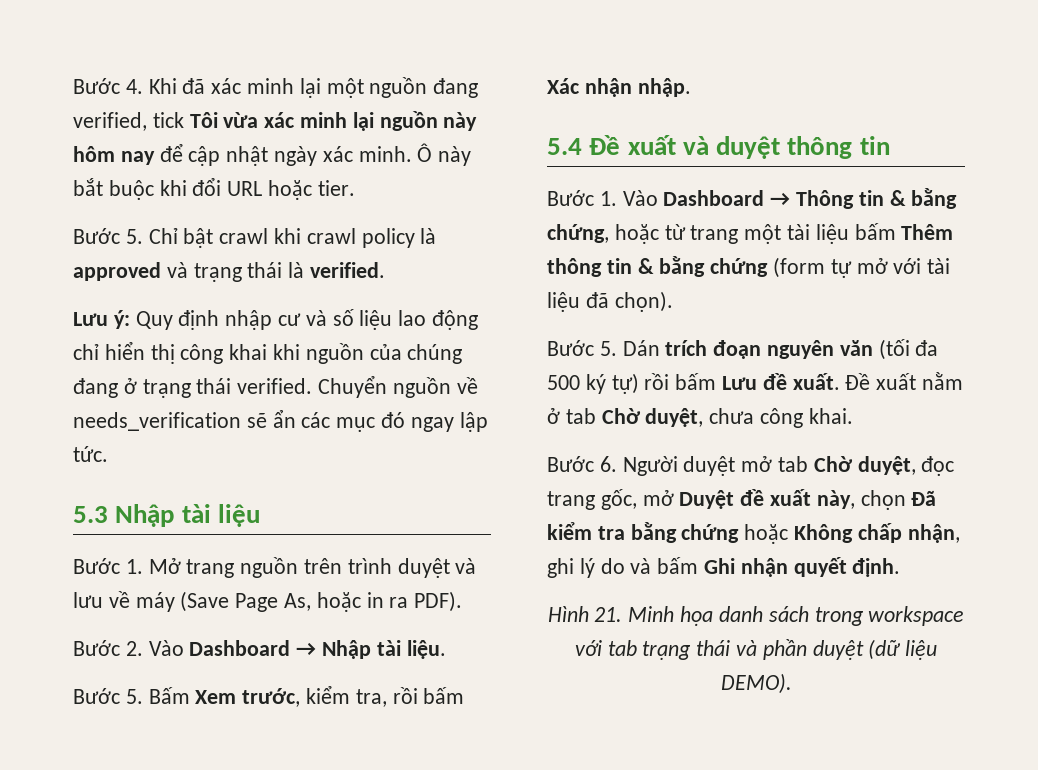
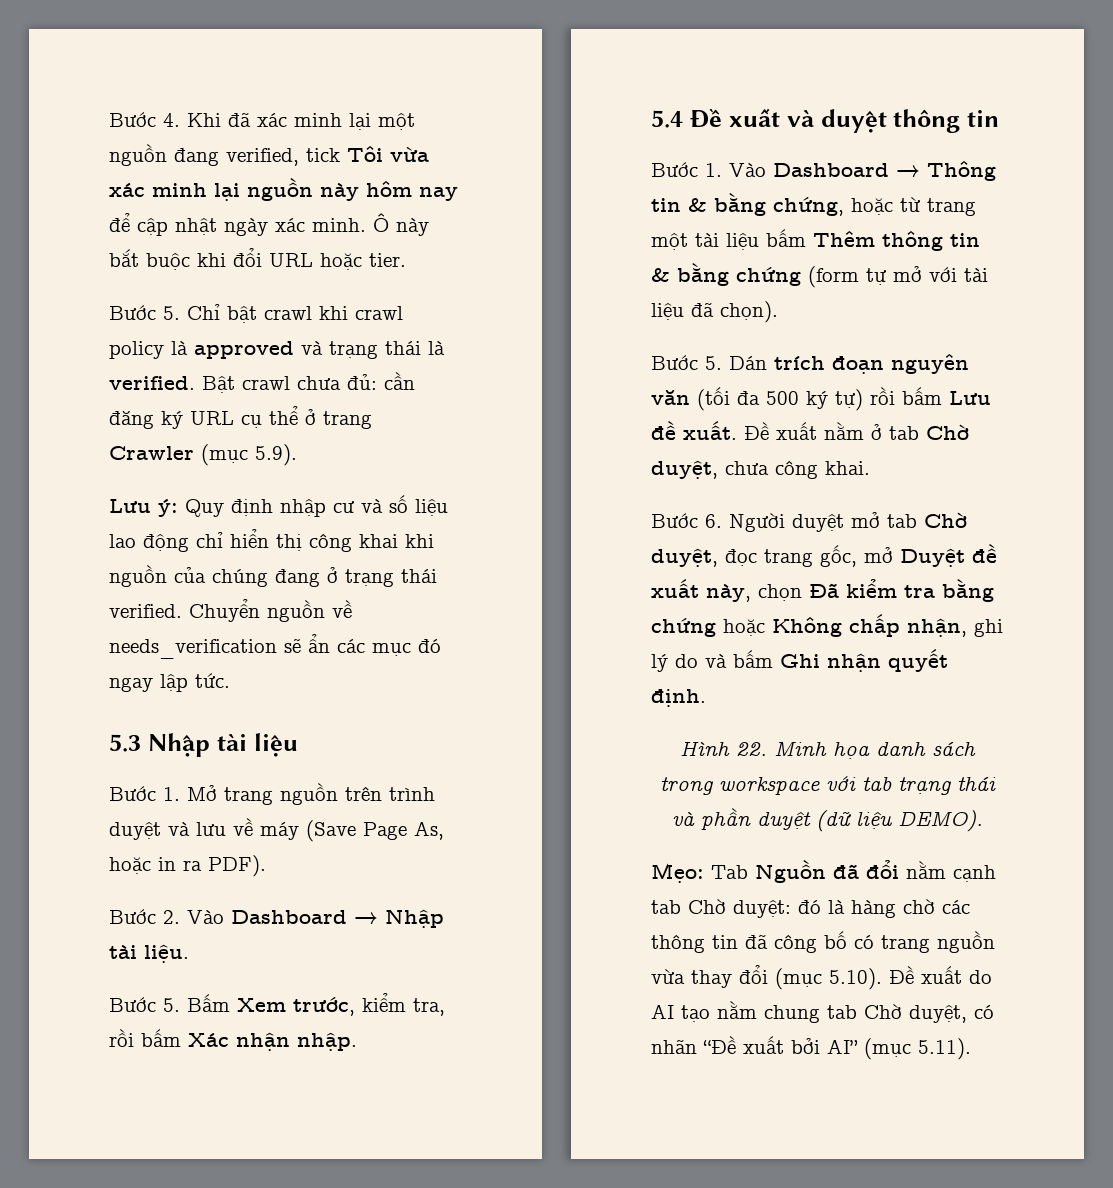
+ Bật crawl chưa đủ: cần đăng ký URL cụ thể ở trang Crawler (mục 5.9).
- Hình 21. Minh họa danh sách trong workspace với tab trạng thái và phần duyệt (dữ liệu DEMO).
+ Hình 22. Minh họa danh sách trong workspace với tab trạng thái và phần duyệt (dữ liệu DEMO).
+ Mẹo: Tab Nguồn đã đổi nằm cạnh tab Chờ duyệt: đó là hàng chờ các thông tin đã công bố có trang nguồn vừa thay đổi (mục 5.10). Đề xuất do AI tạo nằm chung tab Chờ duyệt, có nhãn “Đề xuất bởi AI” (mục 5.11).

